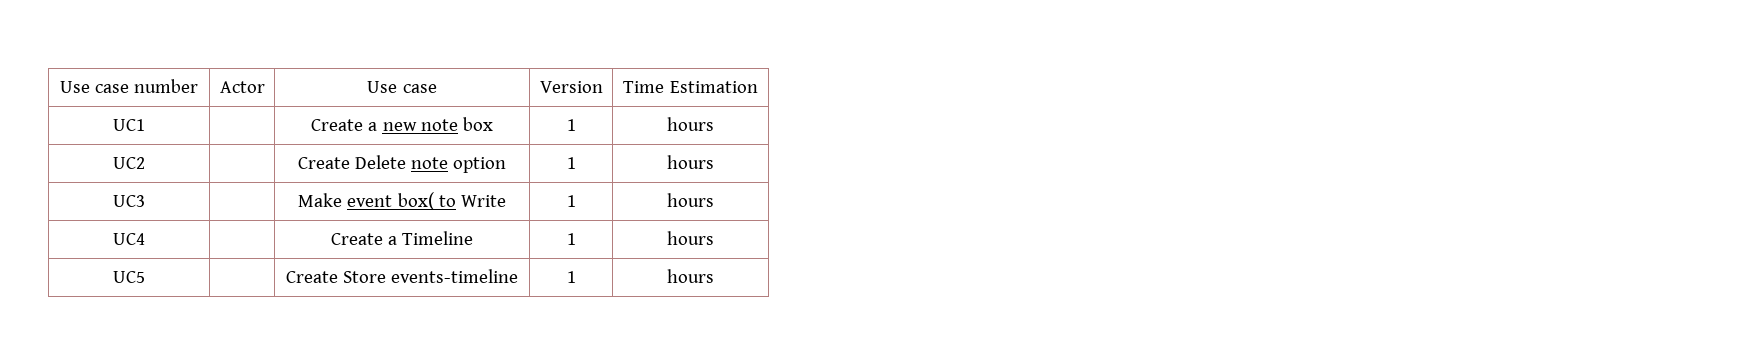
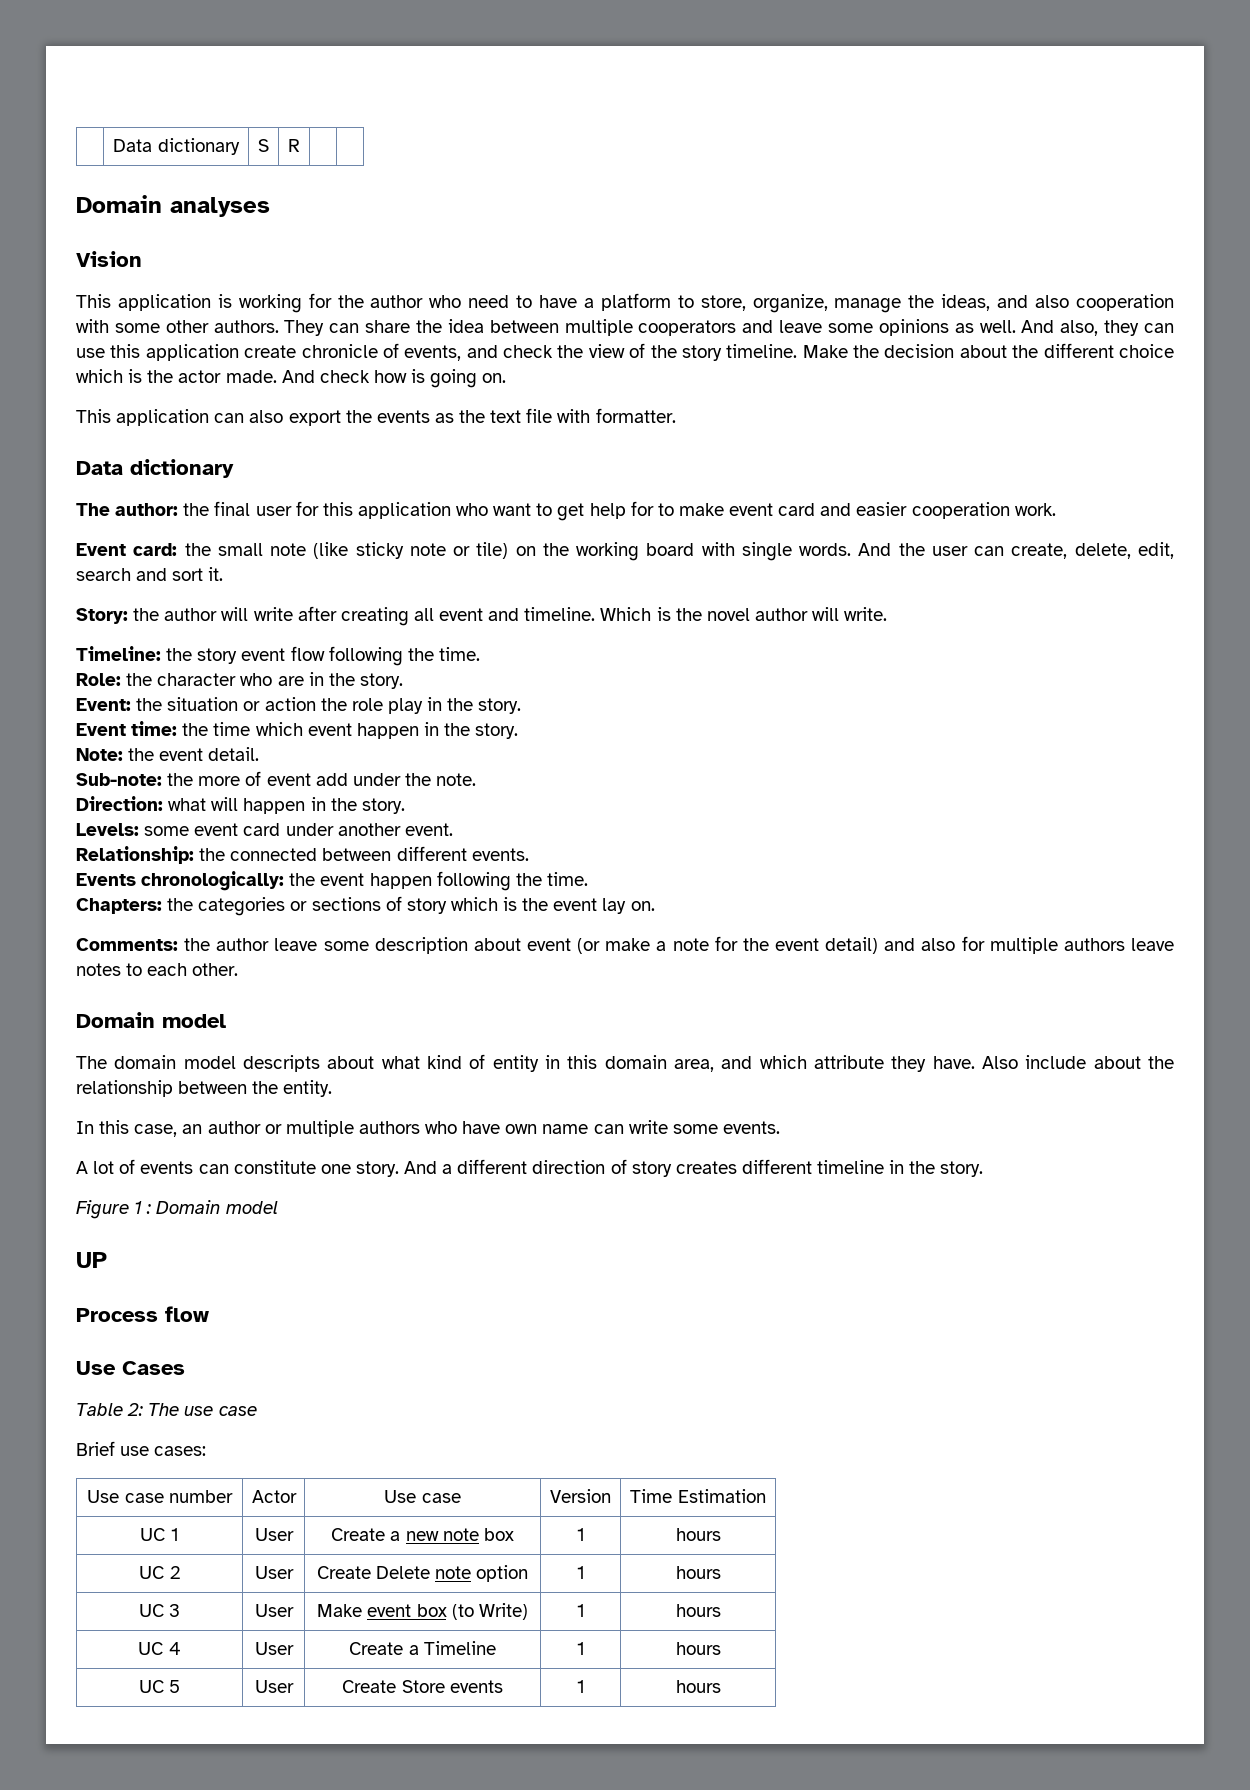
+ | Data dictionary | S | R | |
+ Domain analyses
+ Vision
+ This application is working for the author who need to have a platform to store, organize, manage the ideas, and also cooperation with some other authors. They can share the idea between multiple cooperators and leave some opinions as well. And also, they can use this application create chronicle of events, and check the view of the story timeline. Make the decision about the different choice which is the actor made. And check how is going on.
+ This application can also export the events as the text file with formatter.
+ Data dictionary
+ The author: the final user for this application who want to get help for to make event card and easier cooperation work.
+ Event card: the small note (like sticky note or tile) on the working board with single words. And the user can create, delete, edit, search and sort it.
+ Story: the author will write after creating all event and timeline. Which is the novel author will write.
+ Timeline: the story event flow following the time.
+ Role: the character who are in the story.
+ Event: the situation or action the role play in the story.
+ Event time: the time which event happen in the story.
+ Note: the event detail.
+ Sub-note: the more of event add under the note.
+ Direction: what will happen in the story.
+ Levels: some event card under another event.
+ Relationship: the connected between different events.
+ Events chronologically: the event happen following the time.
+ Chapters: the categories or sections of story which is the event lay on.
+ Comments: the author leave some description about event (or make a note for the event detail) and also for multiple authors leave notes to each other.
+ Domain model
+ The domain model descripts about what kind of entity in this domain area, and which attribute they have. Also include about the relationship between the entity.
+ In this case, an author or multiple authors who have own name can write some events.
+ A lot of events can constitute one story. And a different direction of story creates different timeline in the story.
+ Figure 1 : Domain model
+ UP
+ Process flow
+ Use Cases
+ Table 2: The use case
+ Brief use cases:
- UC1 | | Create a new note box | 1 | hours
+ UC 1 | User | Create a new note box | 1 | hours
- UC2 | | Create Delete note option | 1 | hours
+ UC 2 | User | Create Delete note option | 1 | hours
- UC3 | | Make event box( to Write | 1 | hours
- UC4 | | Create a Timeline | 1 | hours
+ UC 3 | User | Make event box (to Write) | 1 | hours
+ UC 4 | User | Create a Timeline | 1 | hours
- UC5 | | Create Store events-timeline | 1 | hours
+ UC 5 | User | Create Store events | 1 | hours

